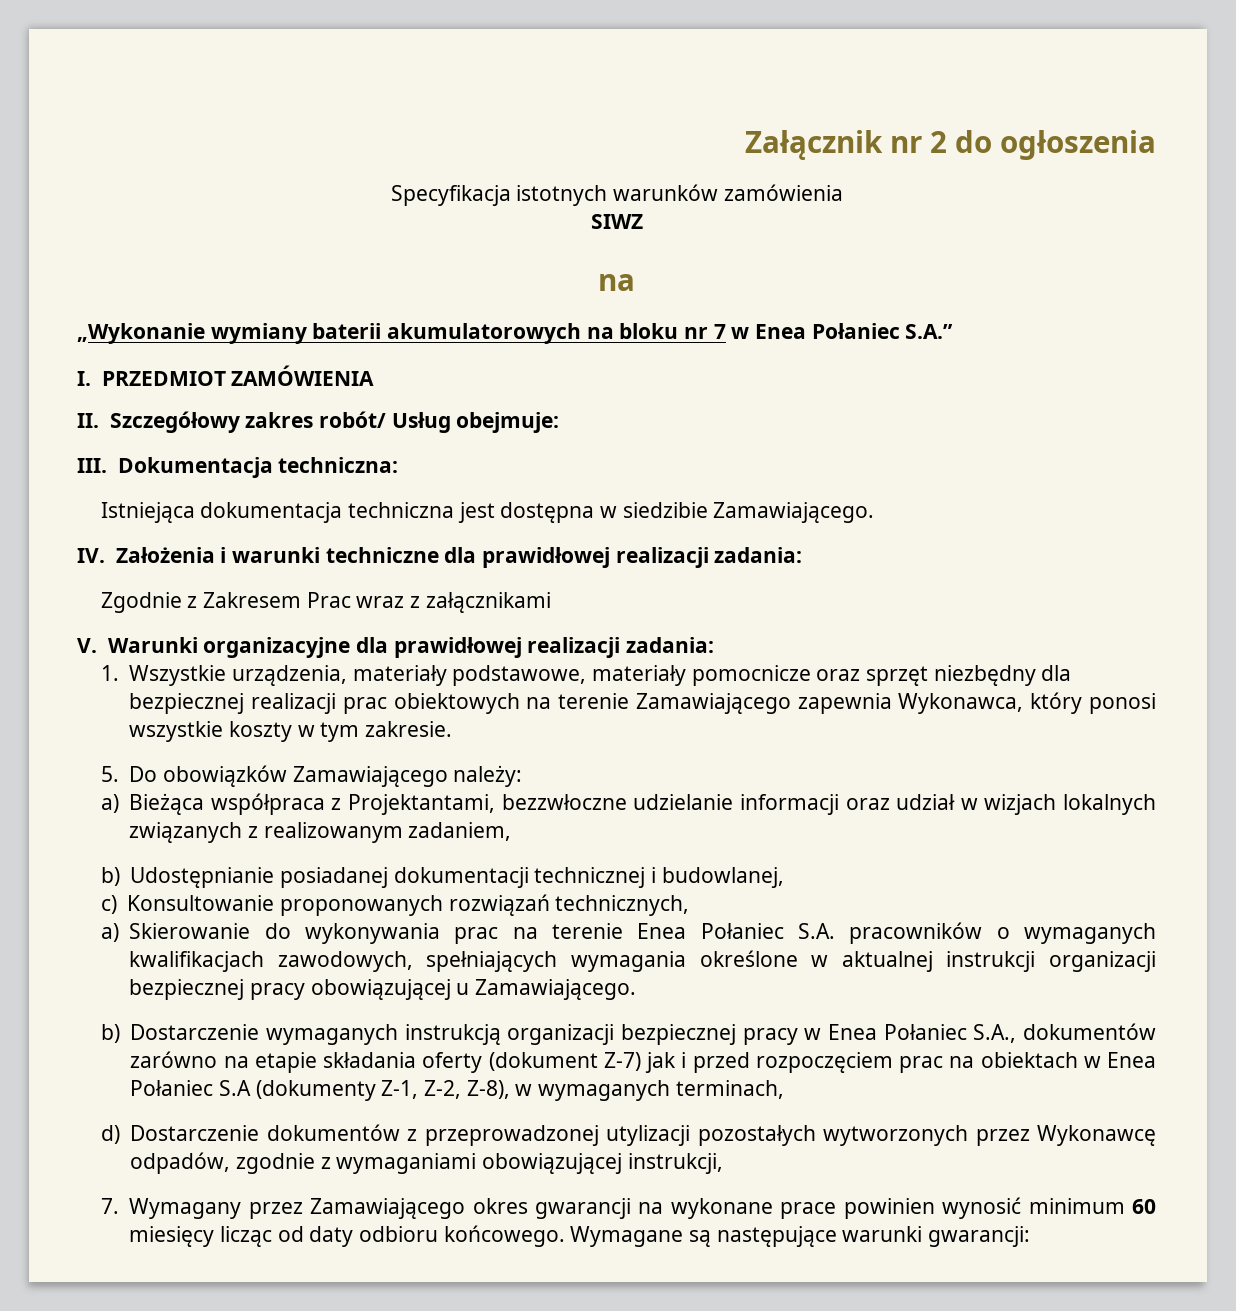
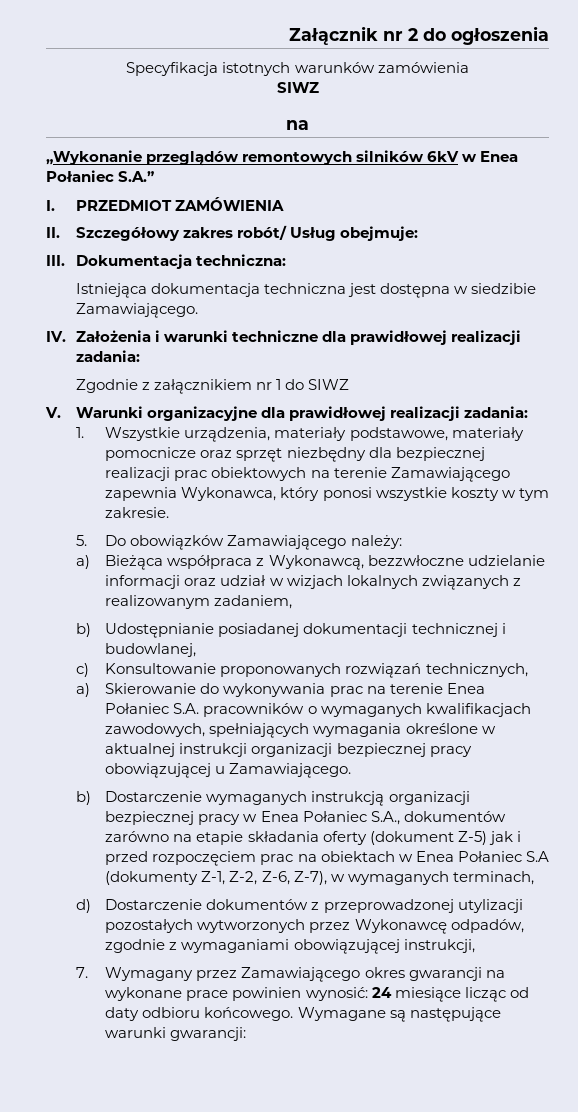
- „Wykonanie wymiany baterii akumulatorowych na bloku nr 7 w Enea Połaniec S.A.”
+ „Wykonanie przeglądów remontowych silników 6kV w Enea Połaniec S.A.”
- Zgodnie z Zakresem Prac wraz z załącznikami
+ Zgodnie z załącznikiem nr 1 do SIWZ
- a) Bieżąca współpraca z Projektantami, bezzwłoczne udzielanie informacji oraz udział w wizjach lokalnych związanych z realizowanym zadaniem,
+ a) Bieżąca współpraca z Wykonawcą, bezzwłoczne udzielanie informacji oraz udział w wizjach lokalnych związanych z realizowanym zadaniem,
- b) Dostarczenie wymaganych instrukcją organizacji bezpiecznej pracy w Enea Połaniec S.A., dokumentów zarówno na etapie składania oferty (dokument Z-7) jak i przed rozpoczęciem prac na obiektach w Enea Połaniec S.A (dokumenty Z-1, Z-2, Z-8), w wymaganych terminach,
+ b) Dostarczenie wymaganych instrukcją organizacji bezpiecznej pracy w Enea Połaniec S.A., dokumentów zarówno na etapie składania oferty (dokument Z-5) jak i przed rozpoczęciem prac na obiektach w Enea Połaniec S.A (dokumenty Z-1, Z-2, Z-6, Z-7), w wymaganych terminach,
- 7. Wymagany przez Zamawiającego okres gwarancji na wykonane prace powinien wynosić minimum 60 miesięcy licząc od daty odbioru końcowego.
+ 7. Wymagany przez Zamawiającego okres gwarancji na wykonane prace powinien wynosić: 24 miesiące licząc od daty odbioru końcowego.

